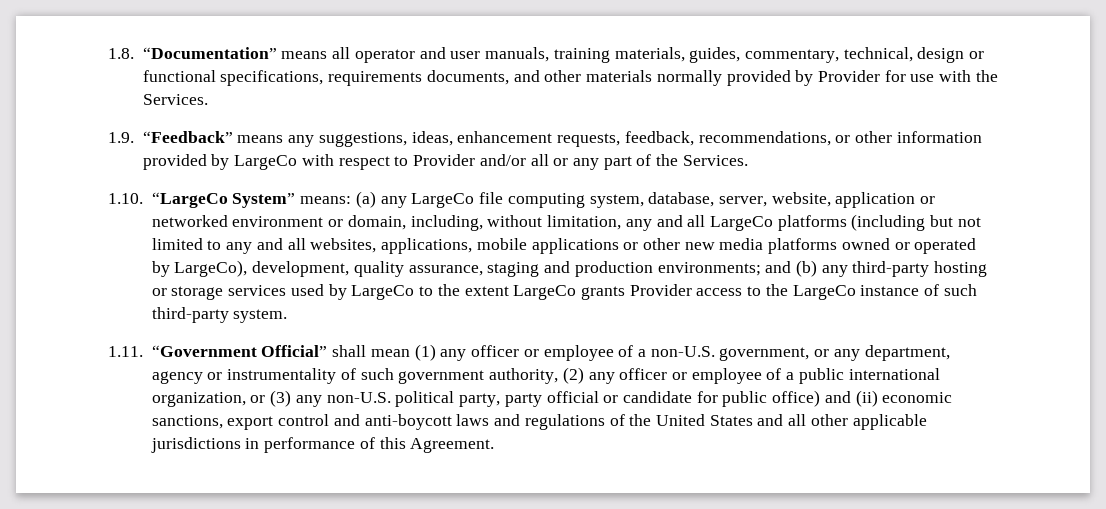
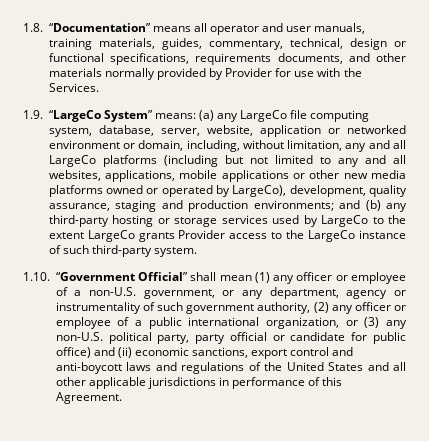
- 1.9. “Feedback” means any suggestions, ideas, enhancement requests, feedback, recommendations, or other information provided by LargeCo with respect to Provider and/or all or any part of the Services.
- 1.10. “LargeCo System” means:
+ 1.9. “LargeCo System” means:
- 1.11. “Government Official” shall mean (1) any officer or employee of a non-U.S. government, or any department, agency or instrumentality of such government authority, (2) any officer or employee of a public international organization, or (3) any non-U.S. political party, party official or candidate for public office) and (ii) economic sanctions, export control and anti-boycott laws and regulations of the United States and all other applicable jurisdictions in performance of this Agreement.
+ 1.10. “Government Official” shall mean (1) any officer or employee of a non-U.S. government, or any department, agency or instrumentality of such government authority, (2) any officer or employee of a public international organization, or (3) any non-U.S. political party, party official or candidate for public office) and (ii) economic sanctions, export control and anti-boycott laws and regulations of the United States and all other applicable jurisdictions in performance of this Agreement.

